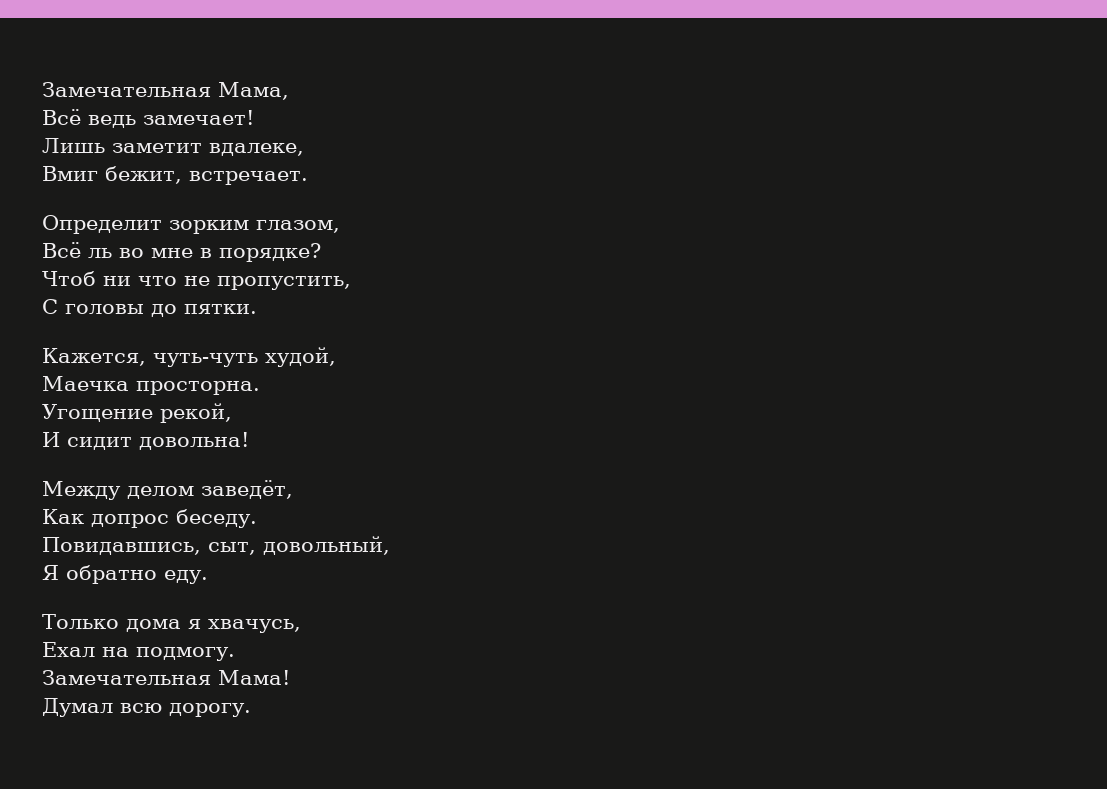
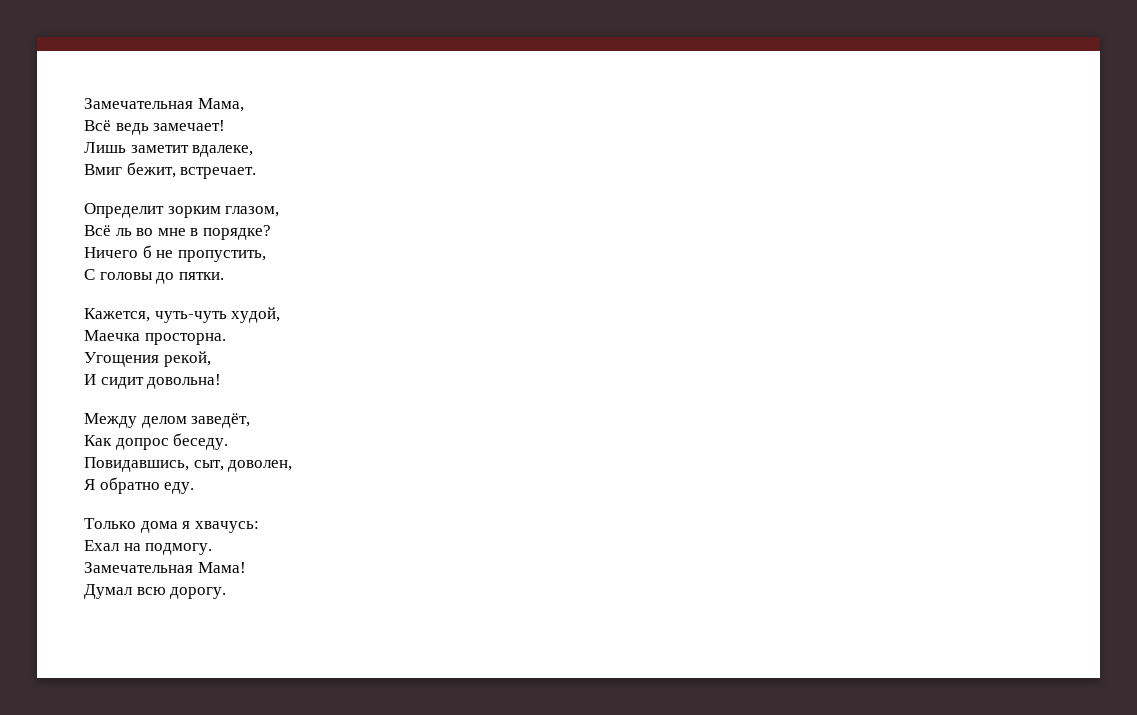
- Чтоб ни что не пропустить,
+ Ничего б не пропустить,
- Угощение рекой,
+ Угощения рекой,
- Повидавшись, сыт, довольный,
+ Повидавшись, сыт, доволен,
- Только дома я хвачусь,
+ Только дома я хвачусь:

